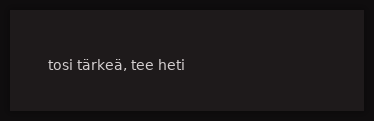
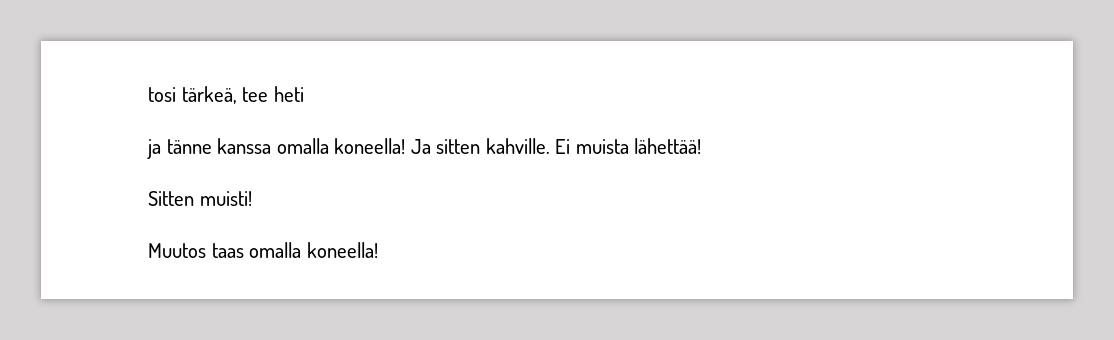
+ ja tänne kanssa omalla koneella! Ja sitten kahville. Ei muista lähettää!
+ Sitten muisti!
+ Muutos taas omalla koneella!

